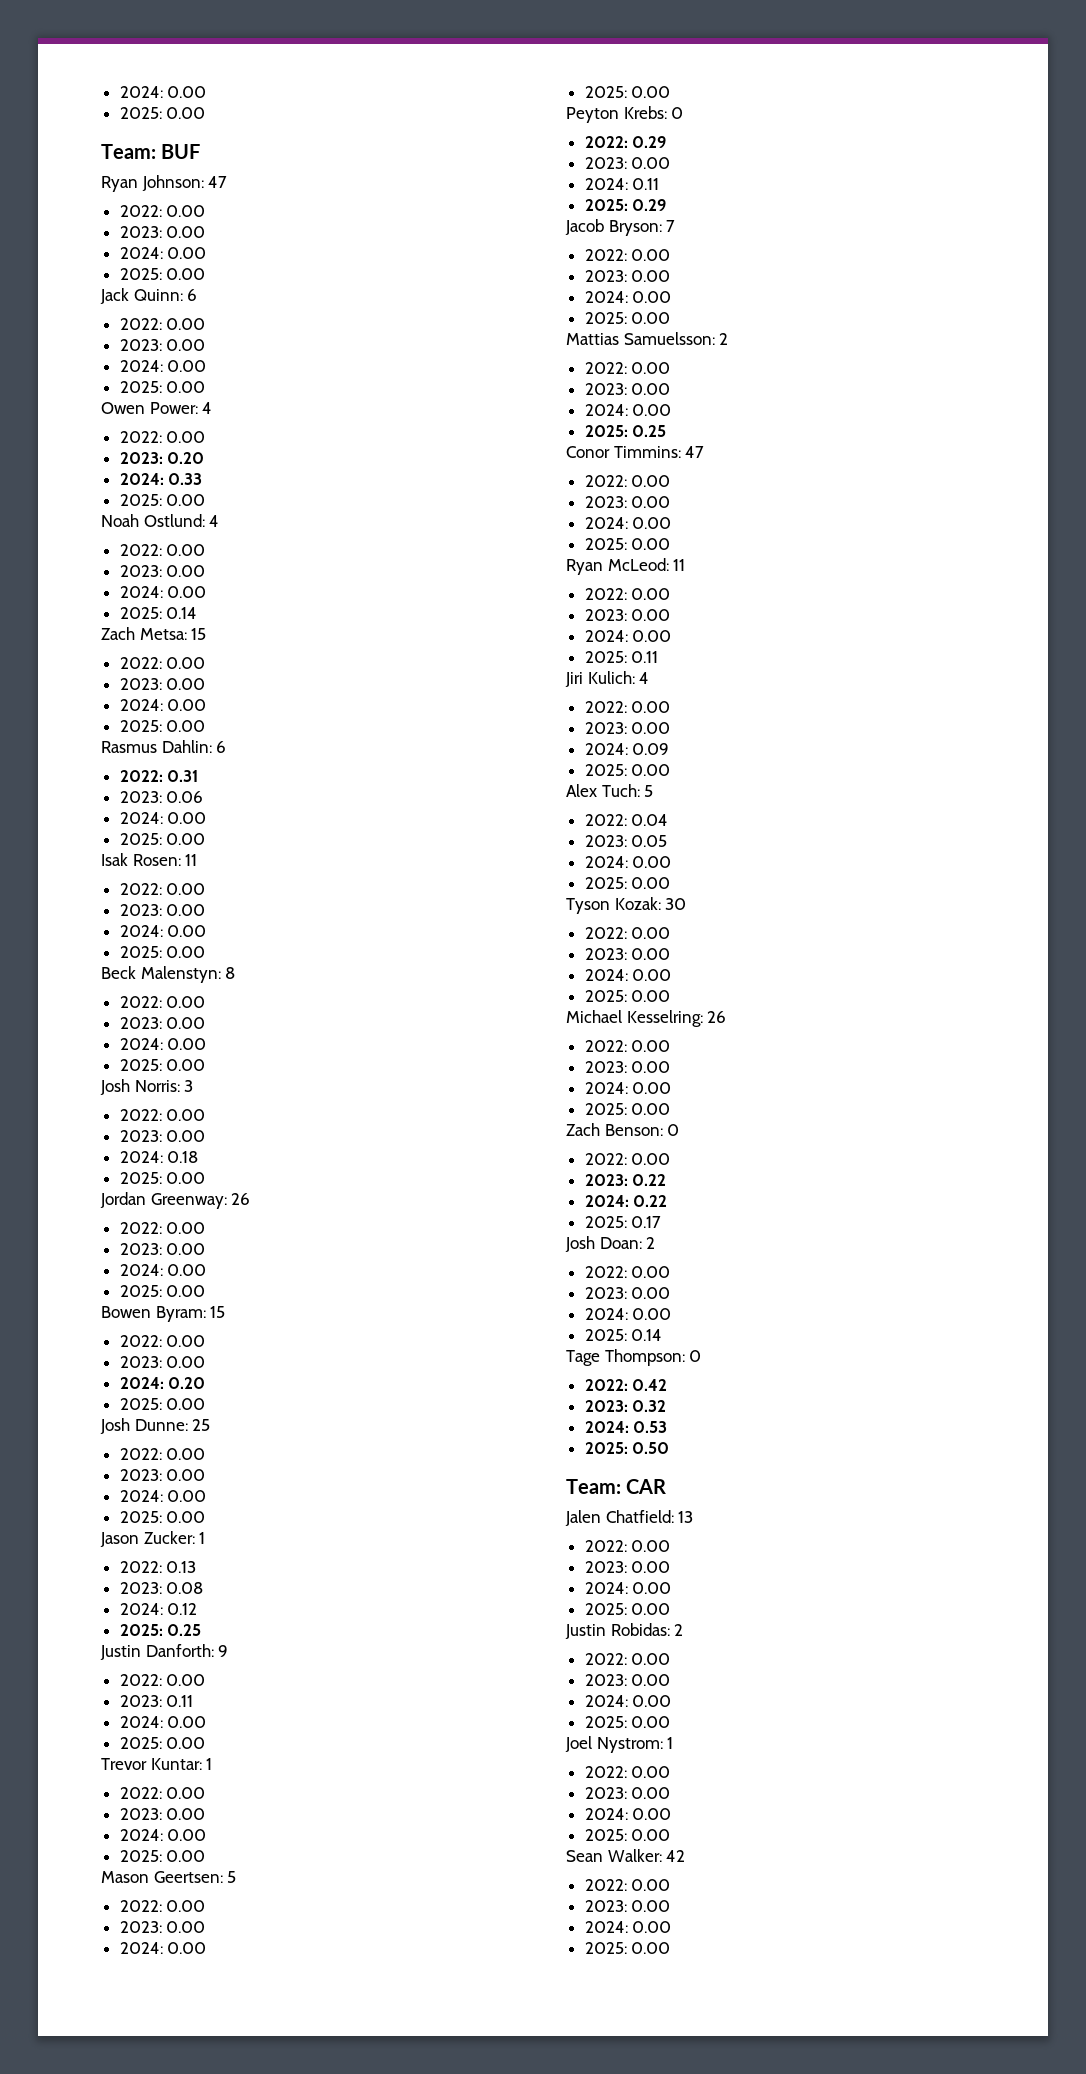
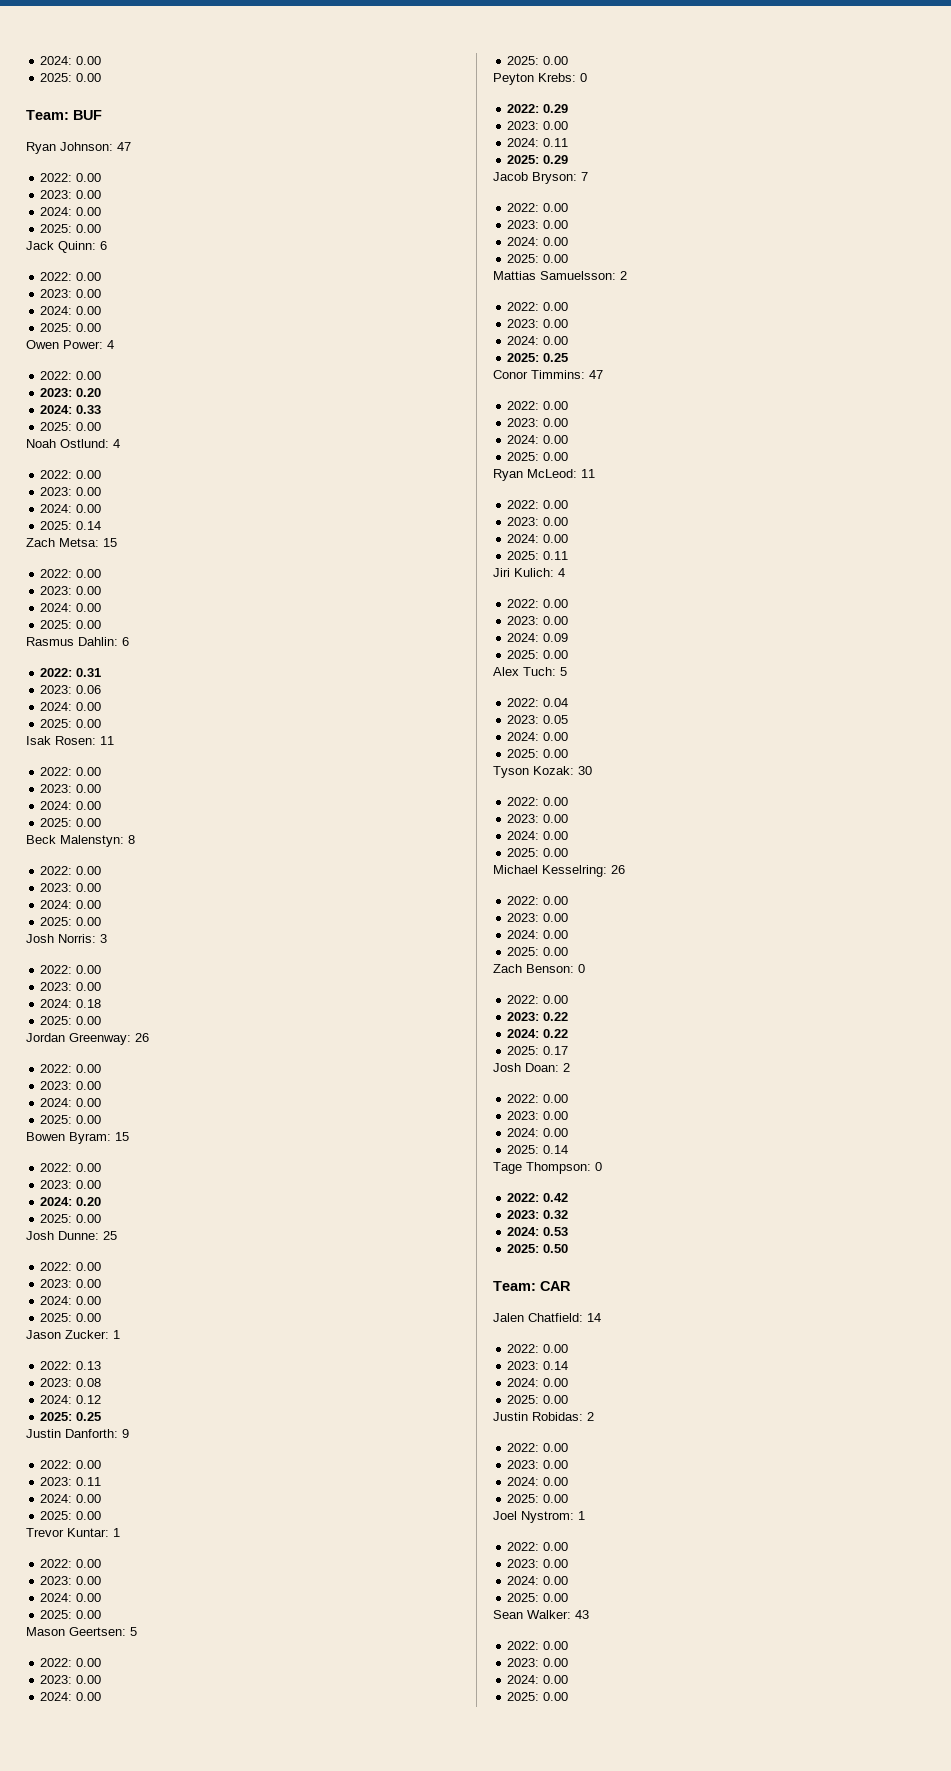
- Jalen Chatfield: 13
+ Jalen Chatfield: 14
  2022: 0.00
- 2023: 0.00
+ 2023: 0.14
- Sean Walker: 42
+ Sean Walker: 43

